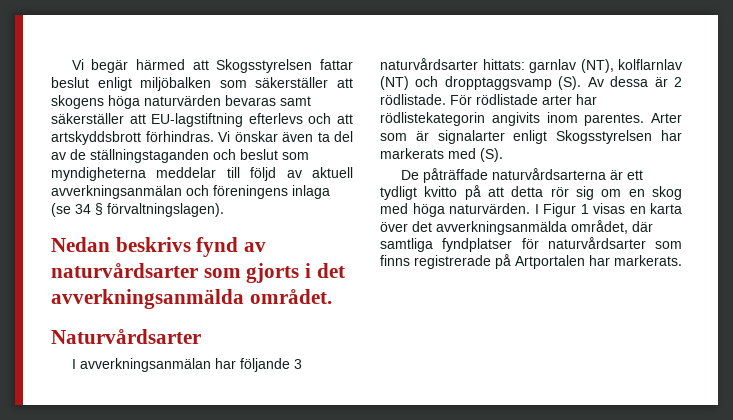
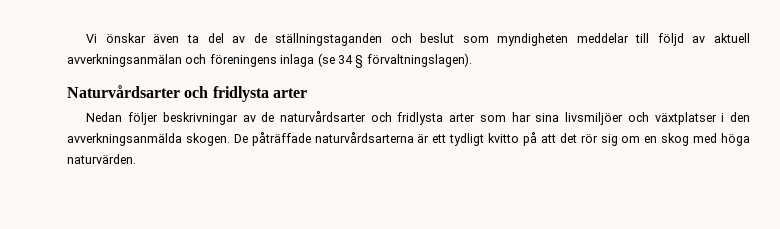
- Vi begär härmed att Skogsstyrelsen fattar beslut enligt miljöbalken som säkerställer att skogens höga naturvärden bevaras samt säkerställer att EU-lagstiftning efterlevs och att artskyddsbrott förhindras. Vi önskar även ta del av de ställningstaganden och beslut som myndigheterna meddelar till följd av aktuell avverkningsanmälan och föreningens inlaga (se 34 § förvaltningslagen).
+ Vi önskar även ta del av de ställningstaganden och beslut som myndigheten meddelar till följd av aktuell avverkningsanmälan och föreningens inlaga (se 34 § förvaltningslagen).
- Nedan beskrivs fynd av naturvårdsarter som gjorts i det avverkningsanmälda området.
- Naturvårdsarter
- I avverkningsanmälan har följande 3 naturvårdsarter hittats: garnlav (NT), kolflarnlav (NT) och dropptaggsvamp (S). Av dessa är 2 rödlistade. För rödlistade arter har rödlistekategorin angivits inom parentes. Arter som är signalarter enligt Skogsstyrelsen har markerats med (S).
- De påträffade naturvårdsarterna är ett tydligt kvitto på att detta rör sig om en skog med höga naturvärden. I Figur 1 visas en karta över det avverkningsanmälda området, där samtliga fyndplatser för naturvårdsarter som finns registrerade på Artportalen har markerats.
+ Naturvårdsarter och fridlysta arter
+ Nedan följer beskrivningar av de naturvårdsarter och fridlysta arter som har sina livsmiljöer och växtplatser i den avverkningsanmälda skogen. De påträffade naturvårdsarterna är ett tydligt kvitto på att det rör sig om en skog med höga naturvärden.

